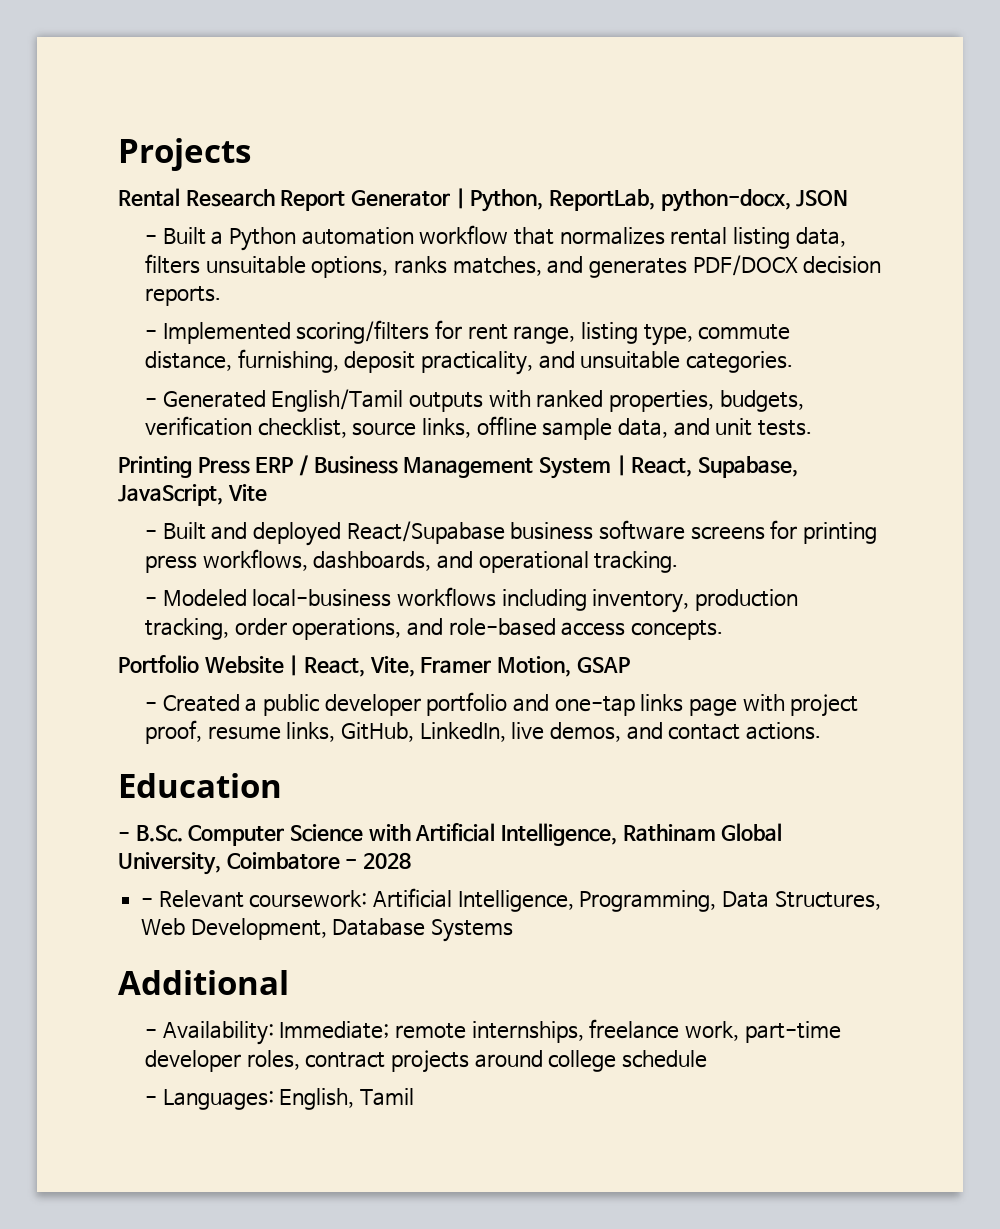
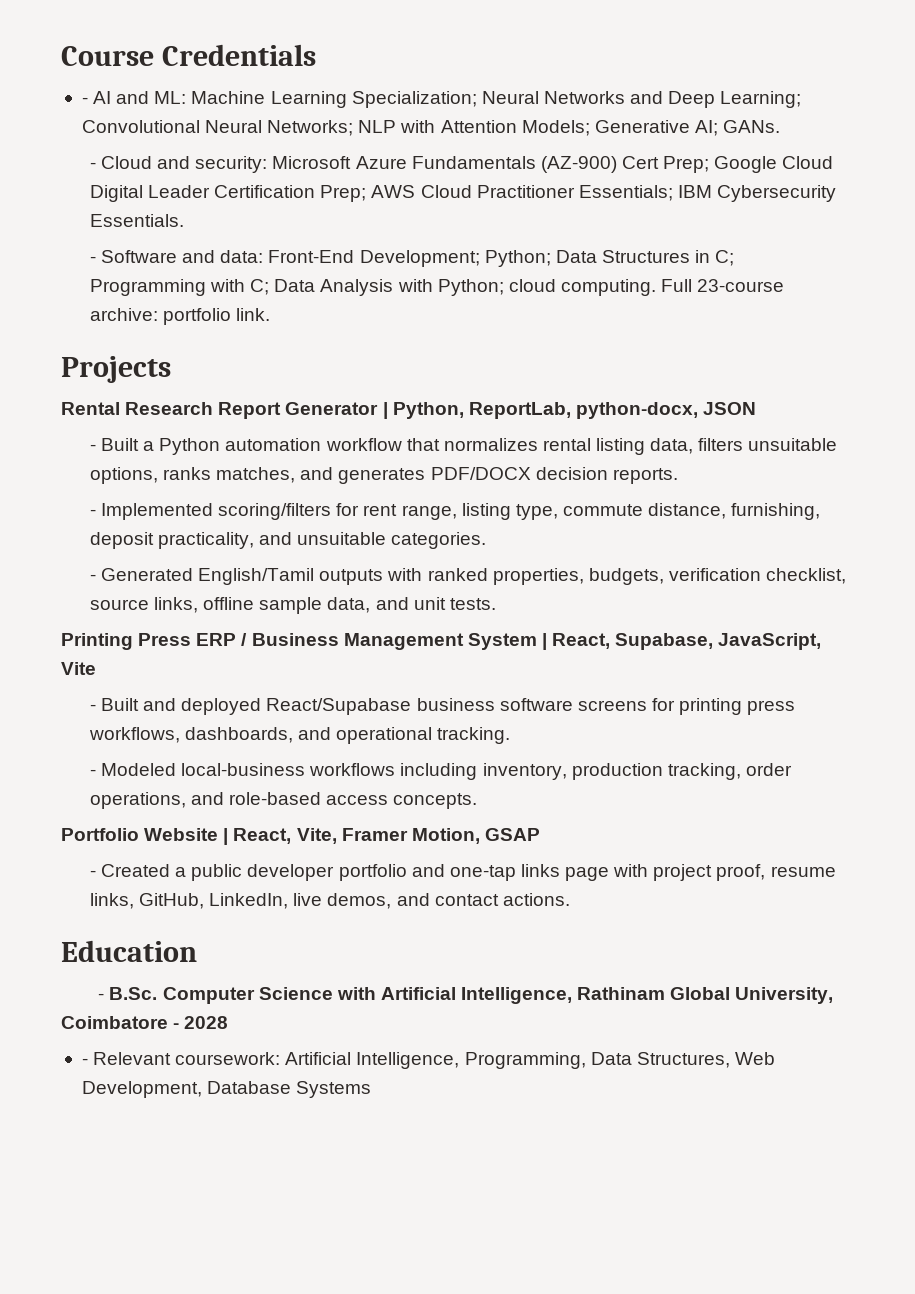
+ Course Credentials
+ - AI and ML: Machine Learning Specialization; Neural Networks and Deep Learning; Convolutional Neural Networks; NLP with Attention Models; Generative AI; GANs.
+ - Cloud and security: Microsoft Azure Fundamentals (AZ-900) Cert Prep; Google Cloud Digital Leader Certification Prep; AWS Cloud Practitioner Essentials; IBM Cybersecurity Essentials.
+ - Software and data: Front-End Development; Python; Data Structures in C; Programming with C; Data Analysis with Python; cloud computing. Full 23-course archive: portfolio link.
- Additional
- - Availability: Immediate; remote internships, freelance work, part-time developer roles, contract projects around college schedule
- - Languages: English, Tamil

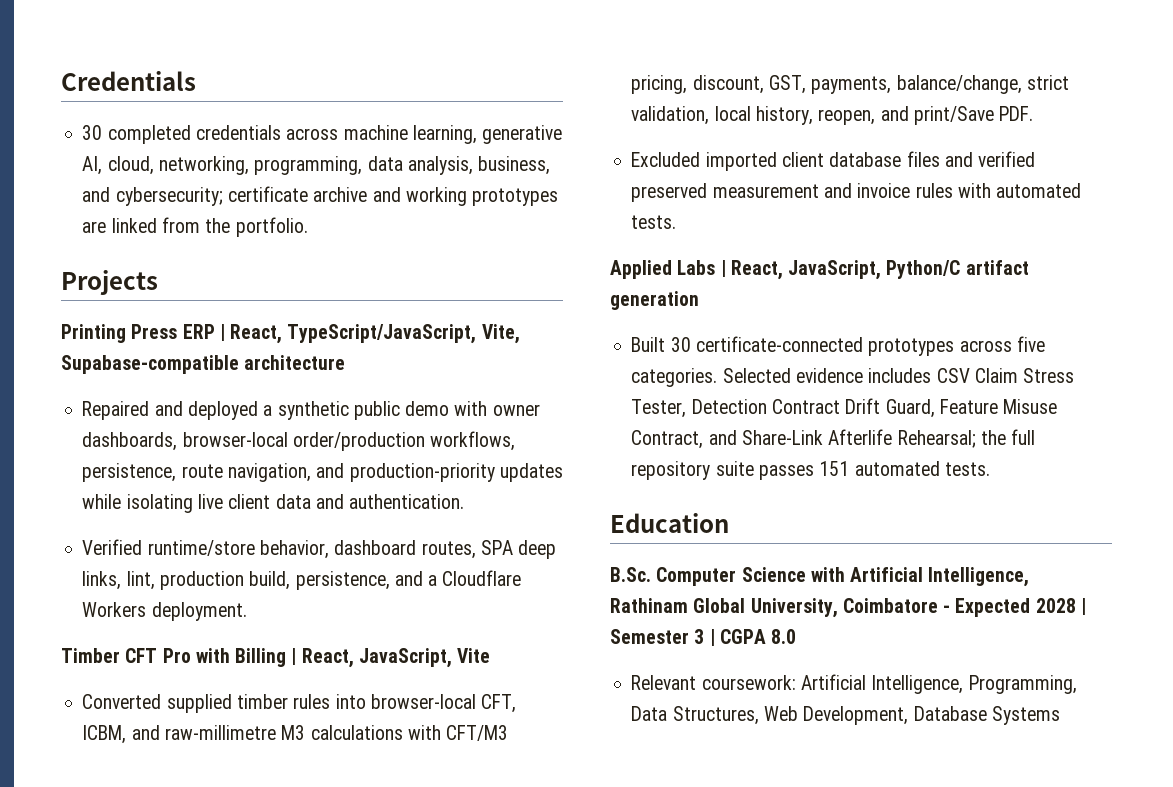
- Course Credentials
+ Credentials
- - AI and ML: Machine Learning Specialization; Neural Networks and Deep Learning; Convolutional Neural Networks; NLP with Attention Models; Generative AI; GANs.
- - Cloud and security: Microsoft Azure Fundamentals (AZ-900) Cert Prep; Google Cloud Digital Leader Certification Prep; AWS Cloud Practitioner Essentials; IBM Cybersecurity Essentials.
- - Software and data: Front-End Development; Python; Data Structures in C; Programming with C; Data Analysis with Python; cloud computing. Full 23-course archive: portfolio link.
+ 30 completed credentials across machine learning, generative AI, cloud, networking, programming, data analysis, business, and cybersecurity; certificate archive and working prototypes are linked from the portfolio.
  Projects
- Rental Research Report Generator | Python, ReportLab, python-docx, JSON
- - Built a Python automation workflow that normalizes rental listing data, filters unsuitable options, ranks matches, and generates PDF/DOCX decision reports.
- - Implemented scoring/filters for rent range, listing type, commute distance, furnishing, deposit practicality, and unsuitable categories.
- - Generated English/Tamil outputs with ranked properties, budgets, verification checklist, source links, offline sample data, and unit tests.
- Printing Press ERP / Business Management System | React, Supabase, JavaScript, Vite
- - Built and deployed React/Supabase business software screens for printing press workflows, dashboards, and operational tracking.
- - Modeled local-business workflows including inventory, production tracking, order operations, and role-based access concepts.
- Portfolio Website | React, Vite, Framer Motion, GSAP
- - Created a public developer portfolio and one-tap links page with project proof, resume links, GitHub, LinkedIn, live demos, and contact actions.
+ Printing Press ERP | React, TypeScript/JavaScript, Vite, Supabase-compatible architecture
+ Repaired and deployed a synthetic public demo with owner dashboards, browser-local order/production workflows, persistence, route navigation, and production-priority updates while isolating live client data and authentication.
+ Verified runtime/store behavior, dashboard routes, SPA deep links, lint, production build, persistence, and a Cloudflare Workers deployment.
+ Timber CFT Pro with Billing | React, JavaScript, Vite
+ Converted supplied timber rules into browser-local CFT, ICBM, and raw-millimetre M3 calculations with CFT/M3 pricing, discount, GST, payments, balance/change, strict validation, local history, reopen, and print/Save PDF.
+ Excluded imported client database files and verified preserved measurement and invoice rules with automated tests.
+ Applied Labs | React, JavaScript, Python/C artifact generation
+ Built 30 certificate-connected prototypes across five categories. Selected evidence includes CSV Claim Stress Tester, Detection Contract Drift Guard, Feature Misuse Contract, and Share-Link Afterlife Rehearsal; the full repository suite passes 151 automated tests.
- - B.Sc. Computer Science with Artificial Intelligence, Rathinam Global University, Coimbatore - 2028
- - Relevant coursework: Artificial Intelligence, Programming, Data Structures, Web Development, Database Systems
+ B.Sc. Computer Science with Artificial Intelligence, Rathinam Global University, Coimbatore - Expected 2028 | Semester 3 | CGPA 8.0
+ Relevant coursework: Artificial Intelligence, Programming, Data Structures, Web Development, Database Systems

